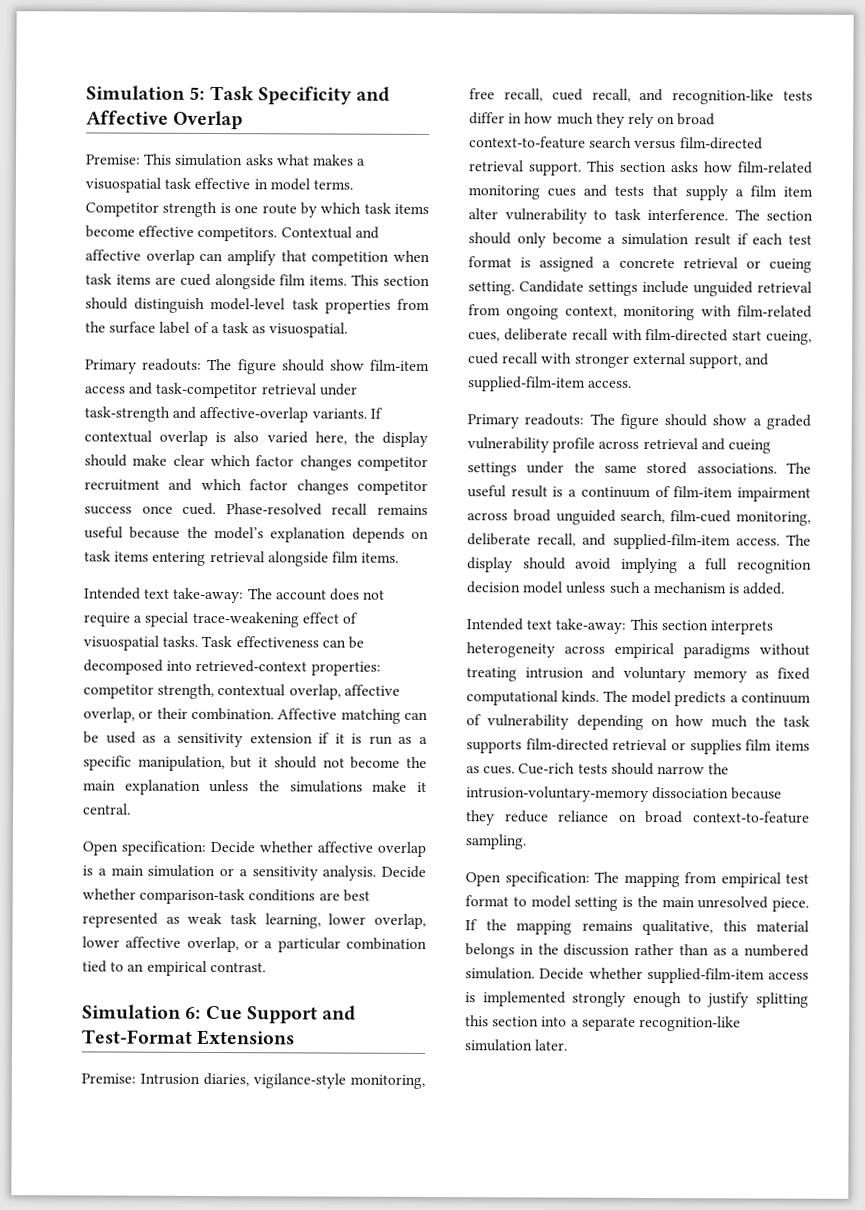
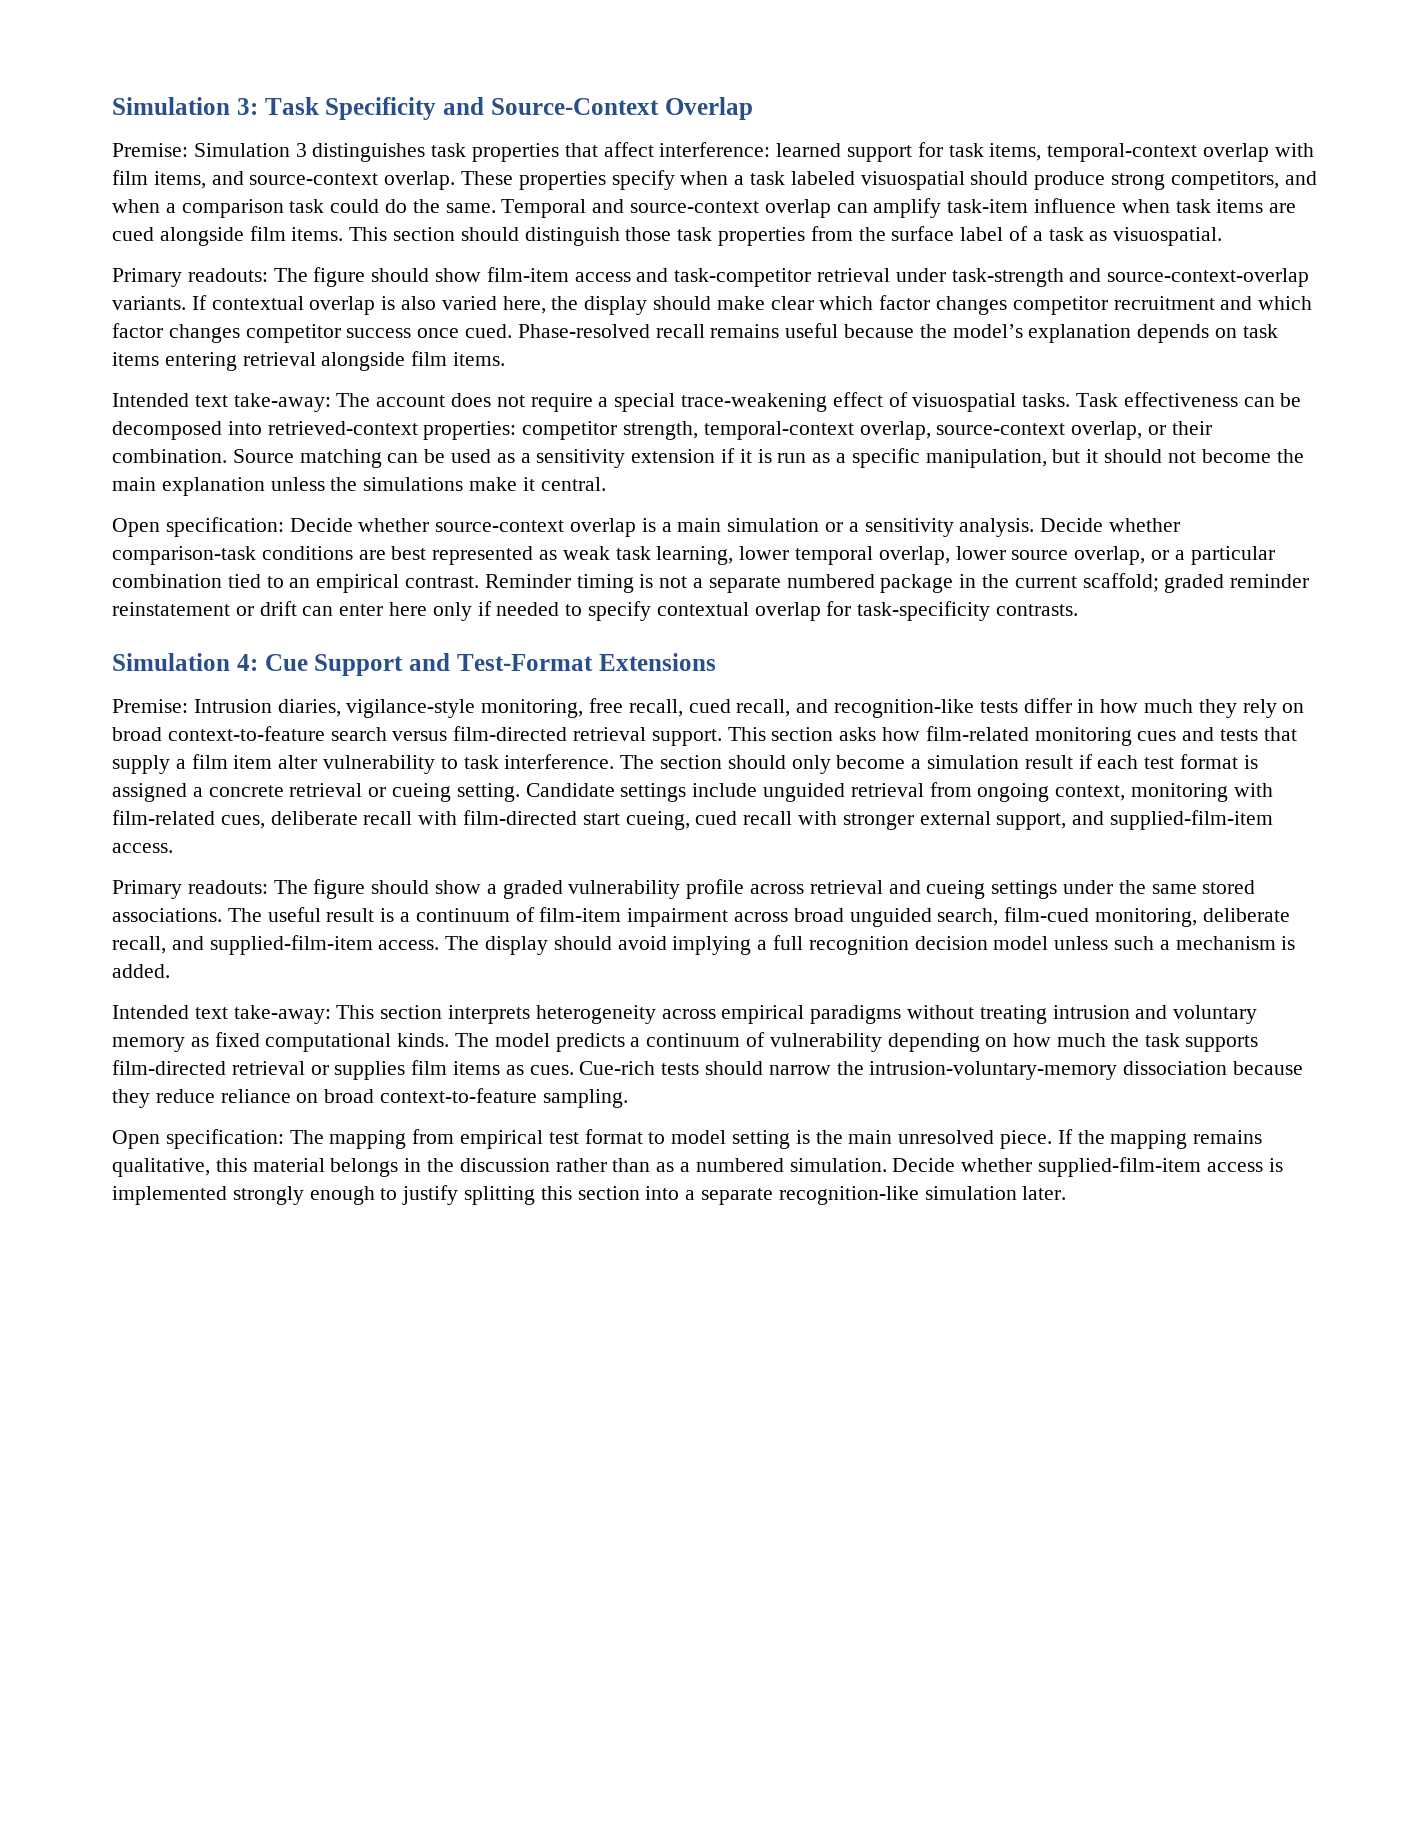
- Simulation 5: Task Specificity and Affective Overlap
+ Simulation 3: Task Specificity and Source-Context Overlap
- Premise: This simulation asks what makes a visuospatial task effective in model terms. Competitor strength is one route by which task items become effective competitors. Contextual and affective overlap can amplify that competition when task items are cued alongside film items.
+ Premise: Simulation 3 distinguishes task properties that affect interference: learned support for task items, temporal-context overlap with film items, and source-context overlap. These properties specify when a task labeled visuospatial should produce strong competitors, and when a comparison task could do the same. Temporal and source-context overlap can amplify task-item influence when task items are cued alongside film items.
- This section should distinguish model-level task properties from the surface label of a task as visuospatial.
+ This section should distinguish those task properties from the surface label of a task as visuospatial.
- Primary readouts: The figure should show film-item access and task-competitor retrieval under task-strength and affective-overlap variants.
+ Primary readouts: The figure should show film-item access and task-competitor retrieval under task-strength and source-context-overlap variants.
- Task effectiveness can be decomposed into retrieved-context properties: competitor strength, contextual overlap, affective overlap, or their combination.
+ Task effectiveness can be decomposed into retrieved-context properties: competitor strength, temporal-context overlap, source-context overlap, or their combination.
- Affective matching can be used as a sensitivity extension if it is run as a specific manipulation, but it should not become the main explanation unless the simulations make it central.
+ Source matching can be used as a sensitivity extension if it is run as a specific manipulation, but it should not become the main explanation unless the simulations make it central.
- Open specification: Decide whether affective overlap is a main simulation or a sensitivity analysis.
+ Open specification: Decide whether source-context overlap is a main simulation or a sensitivity analysis.
- Decide whether comparison-task conditions are best represented as weak task learning, lower overlap, lower affective overlap, or a particular combination tied to an empirical contrast.
- Simulation 6: Cue Support and Test-Format Extensions
+ Decide whether comparison-task conditions are best represented as weak task learning, lower temporal overlap, lower source overlap, or a particular combination tied to an empirical contrast. Reminder timing is not a separate numbered package in the current scaffold; graded reminder reinstatement or drift can enter here only if needed to specify contextual overlap for task-specificity contrasts.
+ Simulation 4: Cue Support and Test-Format Extensions

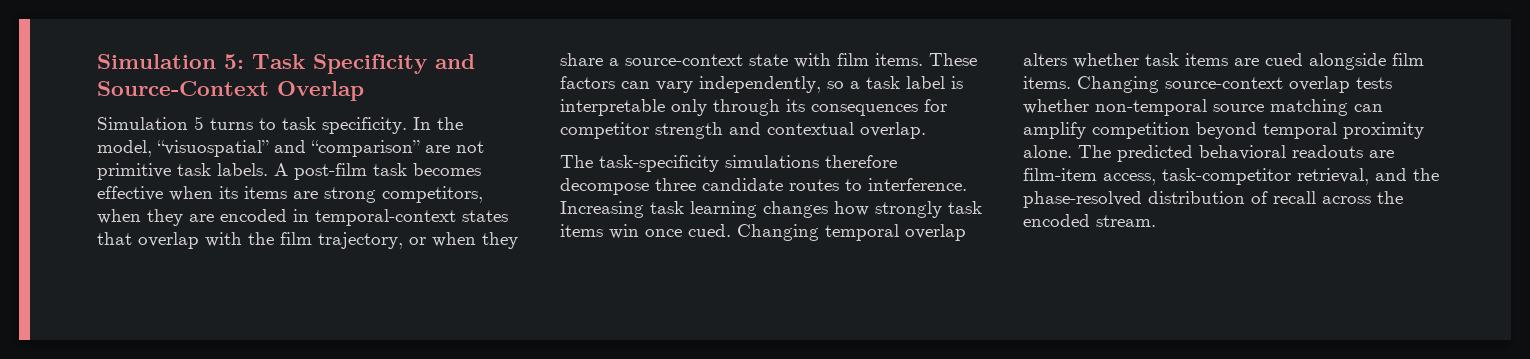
- Simulation 3: Task Specificity and Source-Context Overlap
+ Simulation 5: Task Specificity and Source-Context Overlap
- Premise: Simulation 3 distinguishes task properties that affect interference: learned support for task items, temporal-context overlap with film items, and source-context overlap. These properties specify when a task labeled visuospatial should produce strong competitors, and when a comparison task could do the same. Temporal and source-context overlap can amplify task-item influence when task items are cued alongside film items.
+ Simulation 5 turns to task specificity. In the model, “visuospatial” and “comparison” are not primitive task labels. A post-film task becomes effective when its items are strong competitors, when they are encoded in temporal-context states that overlap with the film trajectory, or when they share a source-context state with film items. These factors can vary independently, so a task label is interpretable only through its consequences for competitor strength and contextual overlap.
+ The task-specificity simulations therefore decompose three candidate routes to interference. Increasing task learning changes how strongly task items win once cued. Changing temporal overlap alters whether task items are cued alongside film items.
- This section should distinguish those task properties from the surface label of a task as visuospatial.
- Primary readouts: The figure should show film-item access and task-competitor retrieval under task-strength and source-context-overlap variants. If contextual overlap is also varied here, the display should make clear which factor changes competitor recruitment and which factor changes competitor success once cued. Phase-resolved recall remains useful because the model’s explanation depends on task items entering retrieval alongside film items.
- Intended text take-away: The account does not require a special trace-weakening effect of visuospatial tasks. Task effectiveness can be decomposed into retrieved-context properties: competitor strength, temporal-context overlap, source-context overlap, or their combination. Source matching can be used as a sensitivity extension if it is run as a specific manipulation, but it should not become the main explanation unless the simulations make it central.
- Open specification: Decide whether source-context overlap is a main simulation or a sensitivity analysis. Decide whether comparison-task conditions are best represented as weak task learning, lower temporal overlap, lower source overlap, or a particular combination tied to an empirical contrast. Reminder timing is not a separate numbered package in the current scaffold; graded reminder reinstatement or drift can enter here only if needed to specify contextual overlap for task-specificity contrasts.
- Simulation 4: Cue Support and Test-Format Extensions
- Premise: Intrusion diaries, vigilance-style monitoring, free recall, cued recall, and recognition-like tests differ in how much they rely on broad context-to-feature search versus film-directed retrieval support. This section asks how film-related monitoring cues and tests that supply a film item alter vulnerability to task interference. The section should only become a simulation result if each test format is assigned a concrete retrieval or cueing setting. Candidate settings include unguided retrieval from ongoing context, monitoring with film-related cues, deliberate recall with film-directed start cueing, cued recall with stronger external support, and supplied-film-item access.
- Primary readouts: The figure should show a graded vulnerability profile across retrieval and cueing settings under the same stored associations. The useful result is a continuum of film-item impairment across broad unguided search, film-cued monitoring, deliberate recall, and supplied-film-item access. The display should avoid implying a full recognition decision model unless such a mechanism is added.
- Intended text take-away: This section interprets heterogeneity across empirical paradigms without treating intrusion and voluntary memory as fixed computational kinds. The model predicts a continuum of vulnerability depending on how much the task supports film-directed retrieval or supplies film items as cues. Cue-rich tests should narrow the intrusion-voluntary-memory dissociation because they reduce reliance on broad context-to-feature sampling.
- Open specification: The mapping from empirical test format to model setting is the main unresolved piece. If the mapping remains qualitative, this material belongs in the discussion rather than as a numbered simulation. Decide whether supplied-film-item access is implemented strongly enough to justify splitting this section into a separate recognition-like simulation later.
+ Changing source-context overlap tests whether non-temporal source matching can amplify competition beyond temporal proximity alone. The predicted behavioral readouts are film-item access, task-competitor retrieval, and the phase-resolved distribution of recall across the encoded stream.

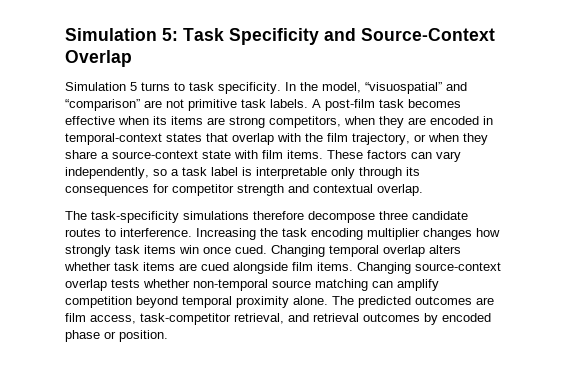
- Increasing task learning changes how strongly task items win once cued.
+ Increasing the task encoding multiplier changes how strongly task items win once cued.
- The predicted behavioral readouts are film-item access, task-competitor retrieval, and the phase-resolved distribution of recall across the encoded stream.
+ The predicted outcomes are film access, task-competitor retrieval, and retrieval outcomes by encoded phase or position.

